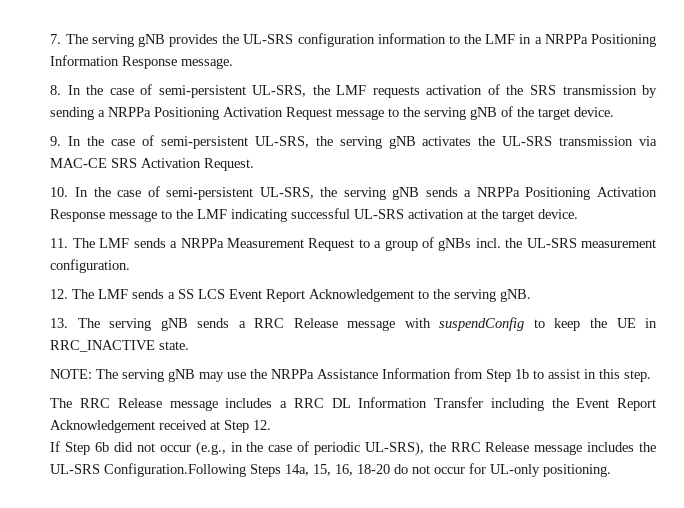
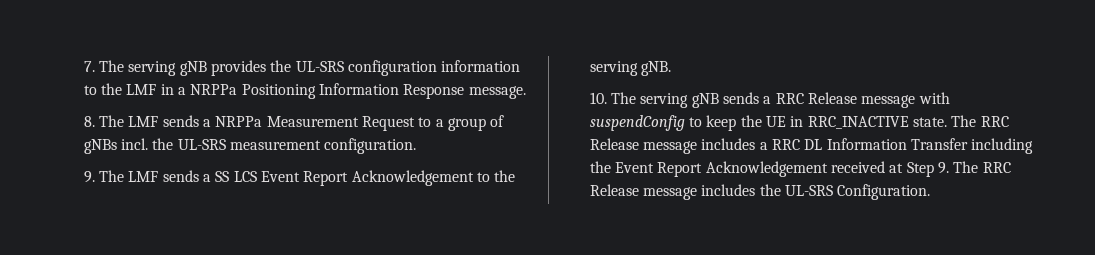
- 8. In the case of semi-persistent UL-SRS, the LMF requests activation of the SRS transmission by sending a NRPPa Positioning Activation Request message to the serving gNB of the target device.
- 9. In the case of semi-persistent UL-SRS, the serving gNB activates the UL-SRS transmission via MAC-CE SRS Activation Request.
- 10. In the case of semi-persistent UL-SRS, the serving gNB sends a NRPPa Positioning Activation Response message to the LMF indicating successful UL-SRS activation at the target device.
- 11. The LMF sends a NRPPa Measurement Request to a group of gNBs incl. the UL-SRS measurement configuration.
+ 8. The LMF sends a NRPPa Measurement Request to a group of gNBs incl. the UL-SRS measurement configuration.
- 12. The LMF sends a SS LCS Event Report Acknowledgement to the serving gNB.
+ 9. The LMF sends a SS LCS Event Report Acknowledgement to the serving gNB.
- 13. The serving gNB sends a RRC Release message with suspendConfig to keep the UE in RRC_INACTIVE state.
- NOTE: The serving gNB may use the NRPPa Assistance Information from Step 1b to assist in this step.
- The RRC Release message includes a RRC DL Information Transfer including the Event Report Acknowledgement received at Step 12.
- If Step 6b did not occur (e.g., in the case of periodic UL-SRS), the RRC Release message includes the UL-SRS Configuration.Following Steps 14a, 15, 16, 18-20 do not occur for UL-only positioning.
+ 10. The serving gNB sends a RRC Release message with suspendConfig to keep the UE in RRC_INACTIVE state. The RRC Release message includes a RRC DL Information Transfer including the Event Report Acknowledgement received at Step 9. The RRC Release message includes the UL-SRS Configuration.

